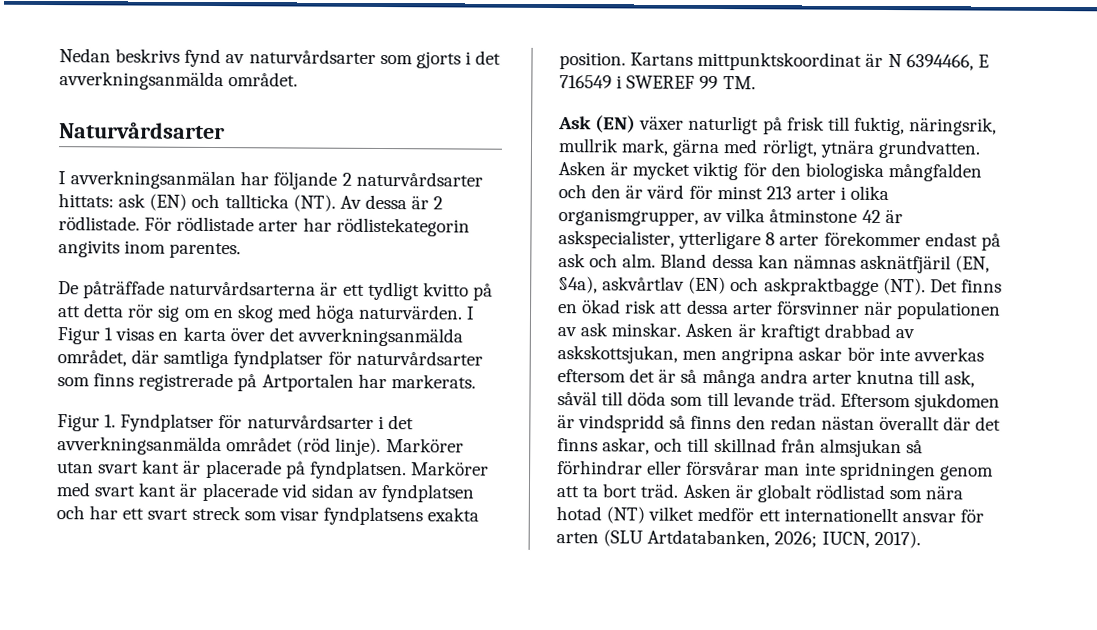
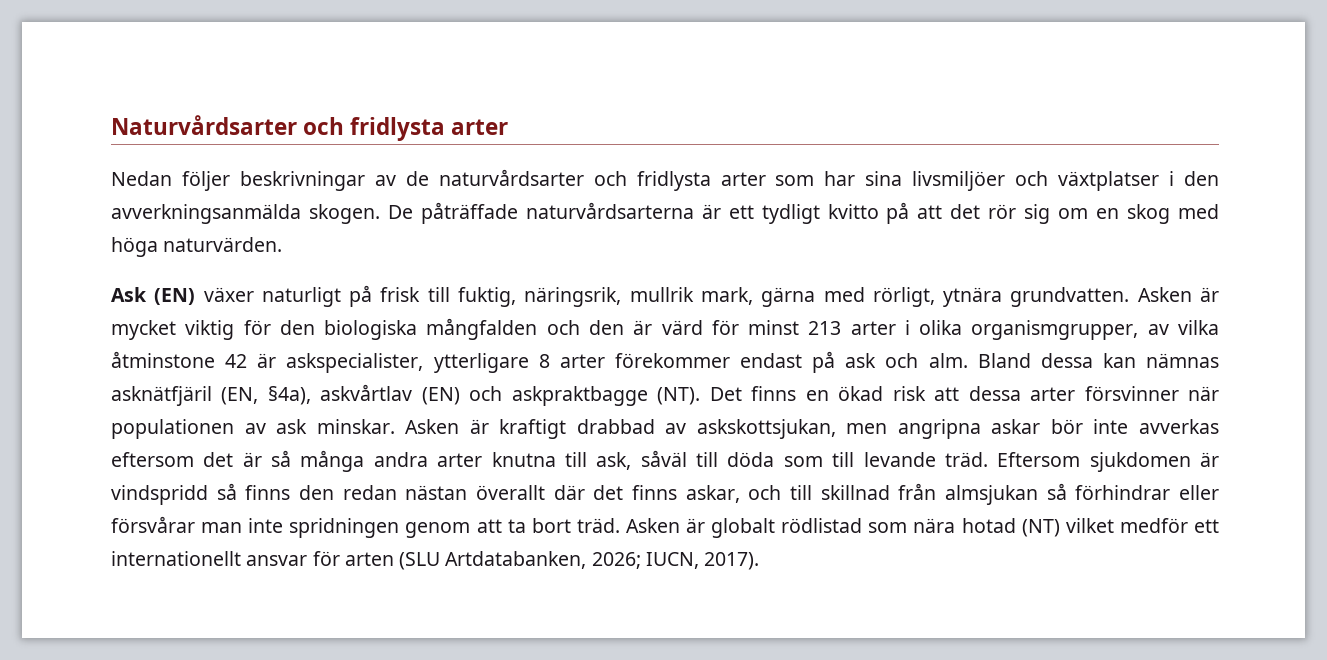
- Nedan beskrivs fynd av naturvårdsarter som gjorts i det avverkningsanmälda området.
- Naturvårdsarter
- I avverkningsanmälan har följande 2 naturvårdsarter hittats: ask (EN) och tallticka (NT). Av dessa är 2 rödlistade. För rödlistade arter har rödlistekategorin angivits inom parentes.
- De påträffade naturvårdsarterna är ett tydligt kvitto på att detta rör sig om en skog med höga naturvärden. I Figur 1 visas en karta över det avverkningsanmälda området, där samtliga fyndplatser för naturvårdsarter som finns registrerade på Artportalen har markerats.
- Figur 1. Fyndplatser för naturvårdsarter i det avverkningsanmälda området (röd linje). Markörer utan svart kant är placerade på fyndplatsen. Markörer med svart kant är placerade vid sidan av fyndplatsen och har ett svart streck som visar fyndplatsens exakta position. Kartans mittpunktskoordinat är N 6394466, E 716549 i SWEREF 99 TM.
+ Naturvårdsarter och fridlysta arter
+ Nedan följer beskrivningar av de naturvårdsarter och fridlysta arter som har sina livsmiljöer och växtplatser i den avverkningsanmälda skogen. De påträffade naturvårdsarterna är ett tydligt kvitto på att det rör sig om en skog med höga naturvärden.

